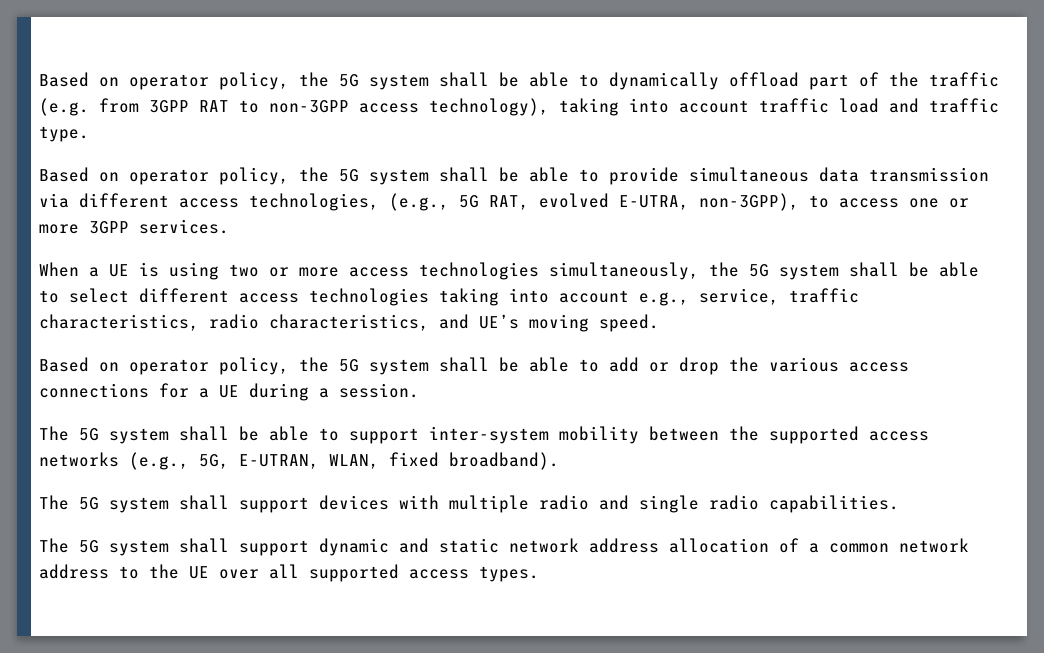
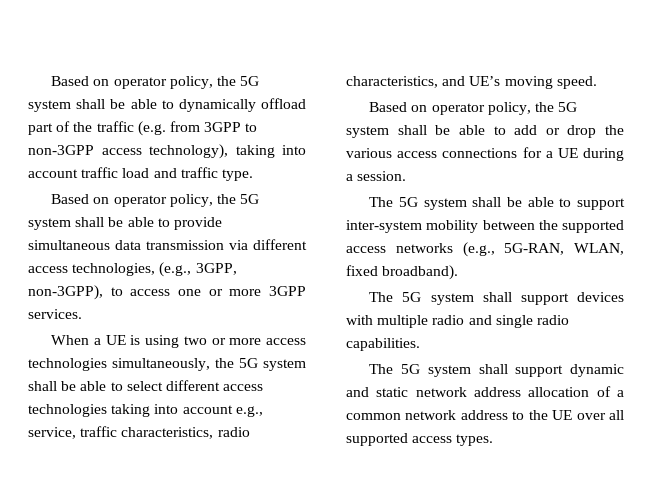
- Based on operator policy, the 5G system shall be able to dynamically offload part of the traffic (e.g. from 3GPP RAT to non-3GPP access technology), taking into account traffic load and traffic type.
+ Based on operator policy, the 5G system shall be able to dynamically offload part of the traffic (e.g. from 3GPP to non-3GPP access technology), taking into account traffic load and traffic type.
- Based on operator policy, the 5G system shall be able to provide simultaneous data transmission via different access technologies, (e.g., 5G RAT, evolved E-UTRA, non-3GPP), to access one or more 3GPP services.
+ Based on operator policy, the 5G system shall be able to provide simultaneous data transmission via different access technologies, (e.g., 3GPP, non-3GPP), to access one or more 3GPP services.
- The 5G system shall be able to support inter-system mobility between the supported access networks (e.g., 5G, E-UTRAN, WLAN, fixed broadband).
+ The 5G system shall be able to support inter-system mobility between the supported access networks (e.g., 5G-RAN, WLAN, fixed broadband).

